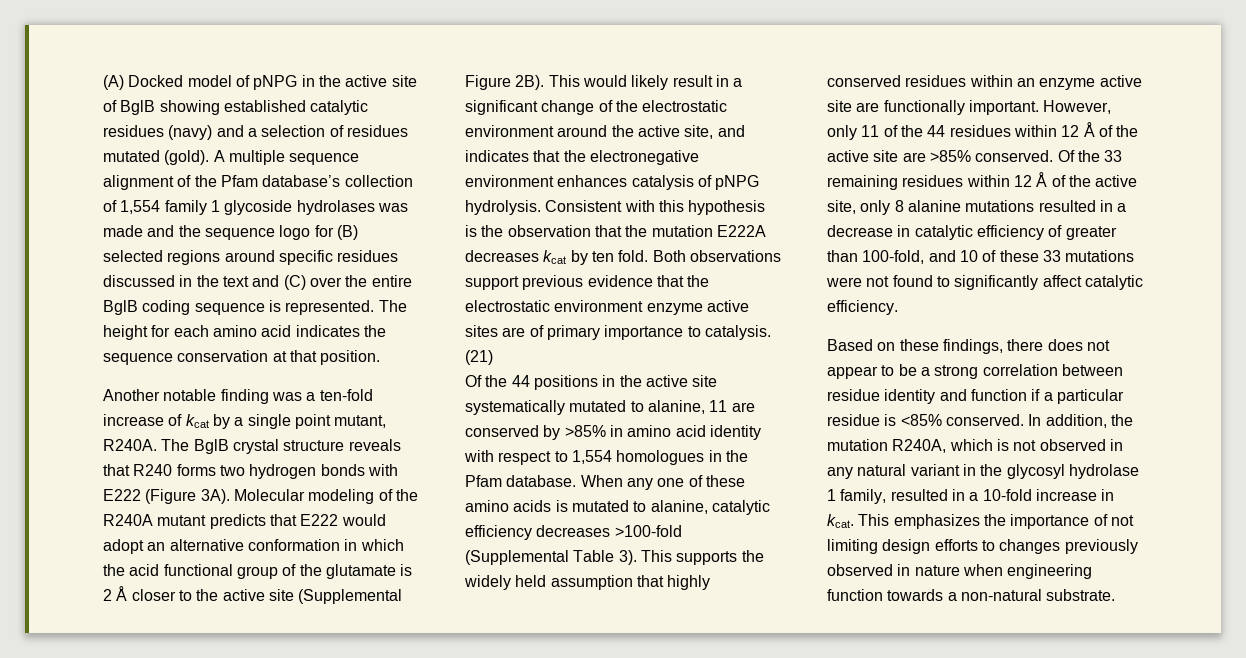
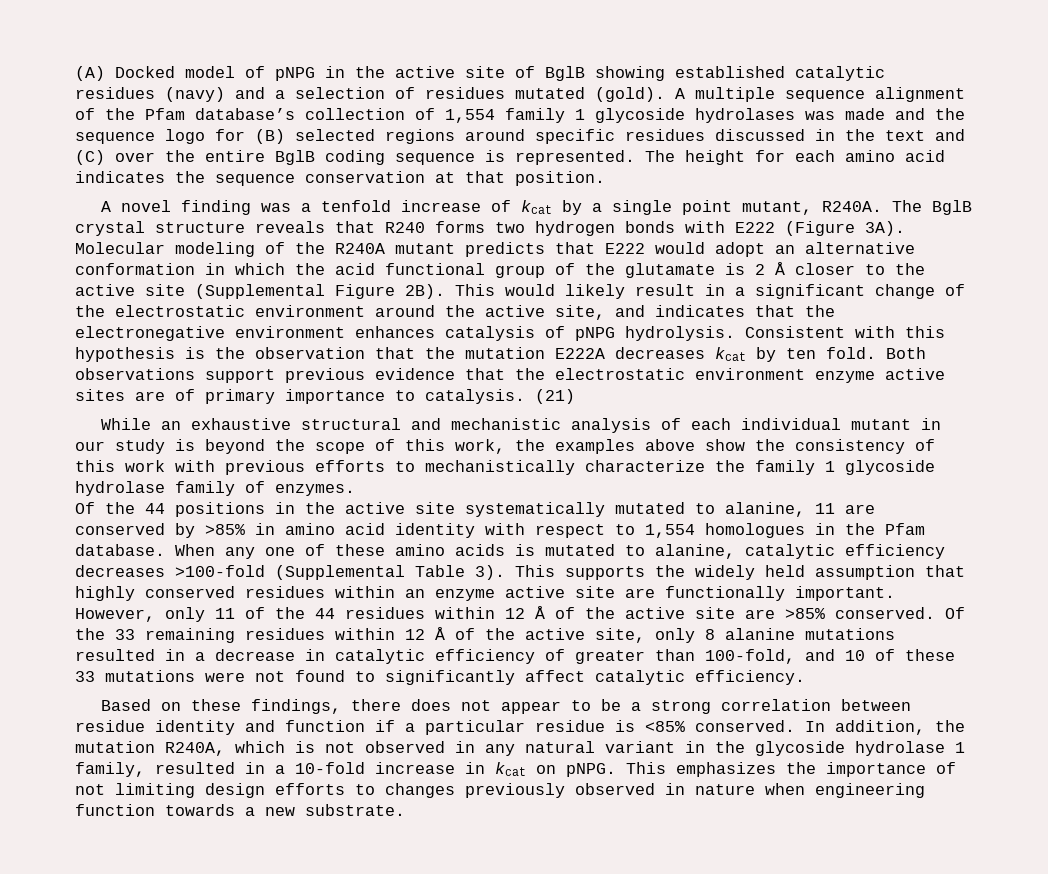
- Another notable finding was a ten-fold increase of kcat by a single point mutant, R240A.
+ A novel finding was a tenfold increase of kcat by a single point mutant, R240A.
+ While an exhaustive structural and mechanistic analysis of each individual mutant in our study is beyond the scope of this work, the examples above show the consistency of this work with previous efforts to mechanistically characterize the family 1 glycoside hydrolase family of enzymes.
- In addition, the mutation R240A, which is not observed in any natural variant in the glycosyl hydrolase 1 family, resulted in a 10-fold increase in kcat.
+ In addition, the mutation R240A, which is not observed in any natural variant in the glycoside hydrolase 1 family, resulted in a 10-fold increase in kcat on pNPG.
- This emphasizes the importance of not limiting design efforts to changes previously observed in nature when engineering function towards a non-natural substrate.
+ This emphasizes the importance of not limiting design efforts to changes previously observed in nature when engineering function towards a new substrate.

